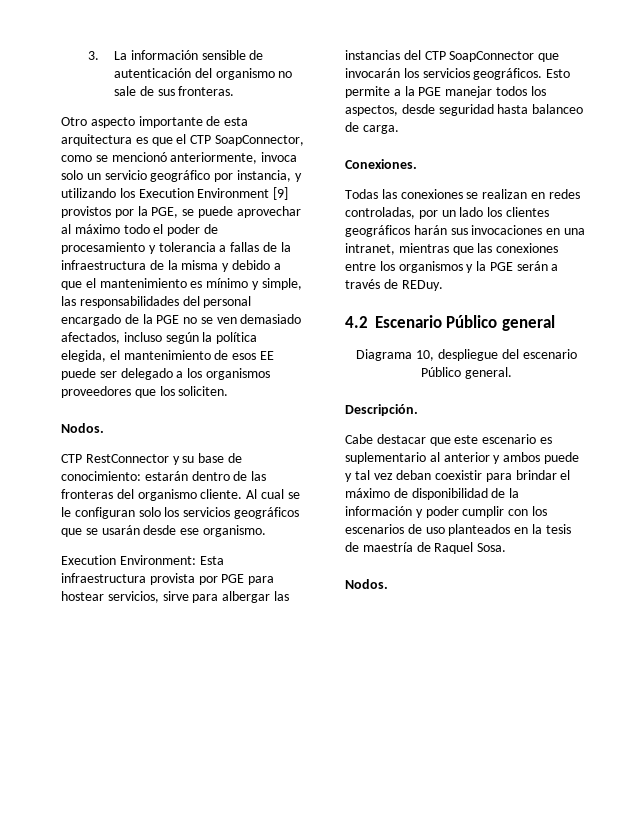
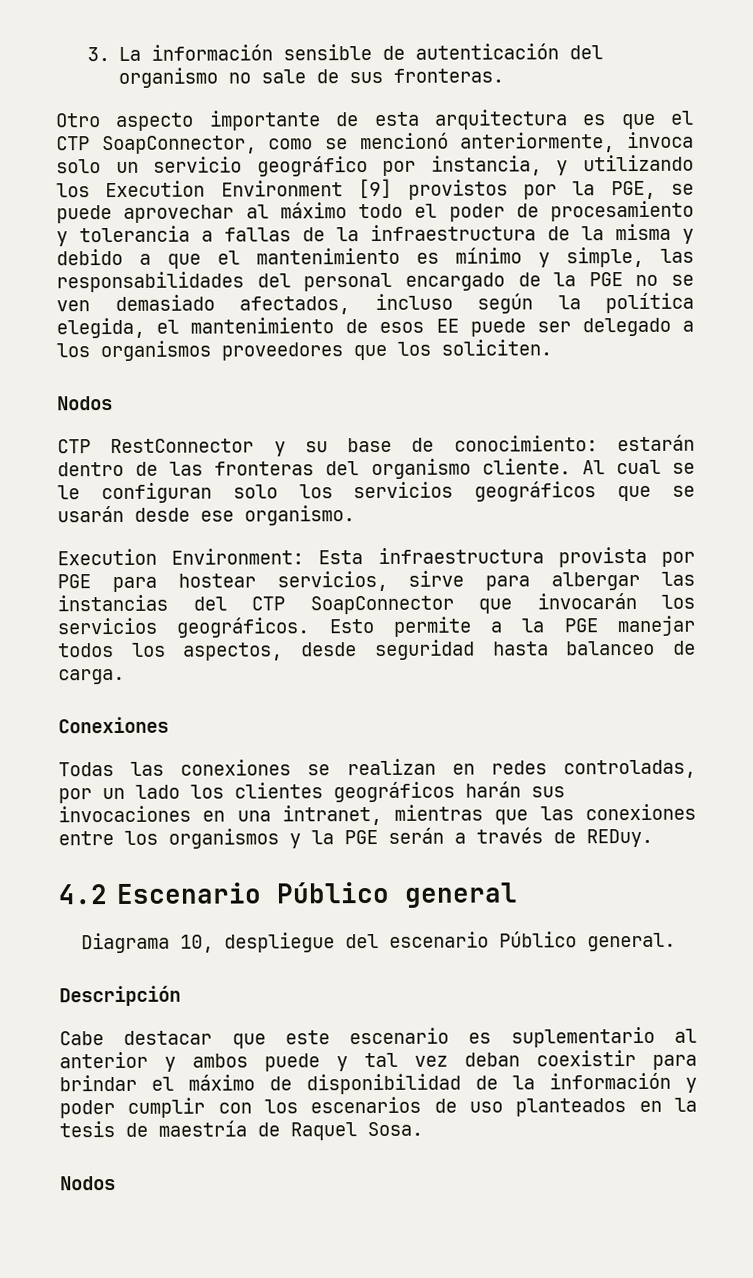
  Otro aspecto importante de esta arquitectura es que el CTP SoapConnector, como se mencionó anteriormente, invoca solo un servicio geográfico por instancia, y utilizando los Execution Environment [9] provistos por la PGE, se puede aprovechar al máximo todo el poder de procesamiento y tolerancia a fallas de la infraestructura de la misma y debido a que el mantenimiento es mínimo y simple, las responsabilidades del personal encargado de la PGE no se ven demasiado afectados, incluso según la política elegida, el mantenimiento de esos EE puede ser delegado a los organismos proveedores que los soliciten.
- Nodos.
+ Nodos
- Conexiones.
+ Conexiones
- Descripción.
+ Descripción
  Cabe destacar que este escenario es suplementario al anterior y ambos puede y tal vez deban coexistir para brindar el máximo de disponibilidad de la información y poder cumplir con los escenarios de uso planteados en la tesis de maestría de Raquel Sosa.
- Nodos.
+ Nodos

